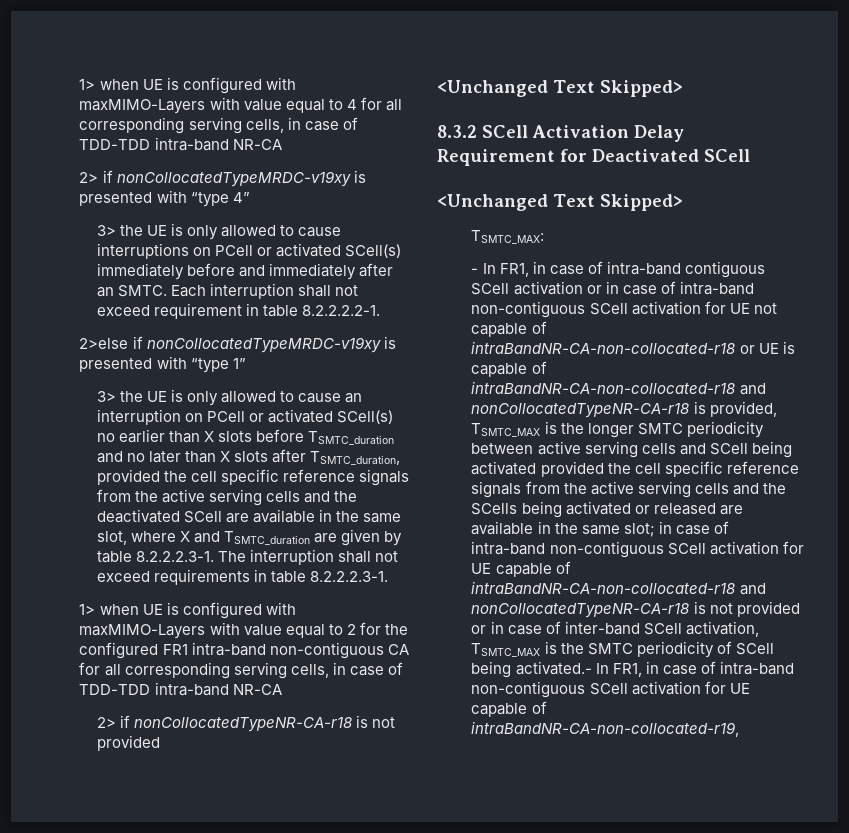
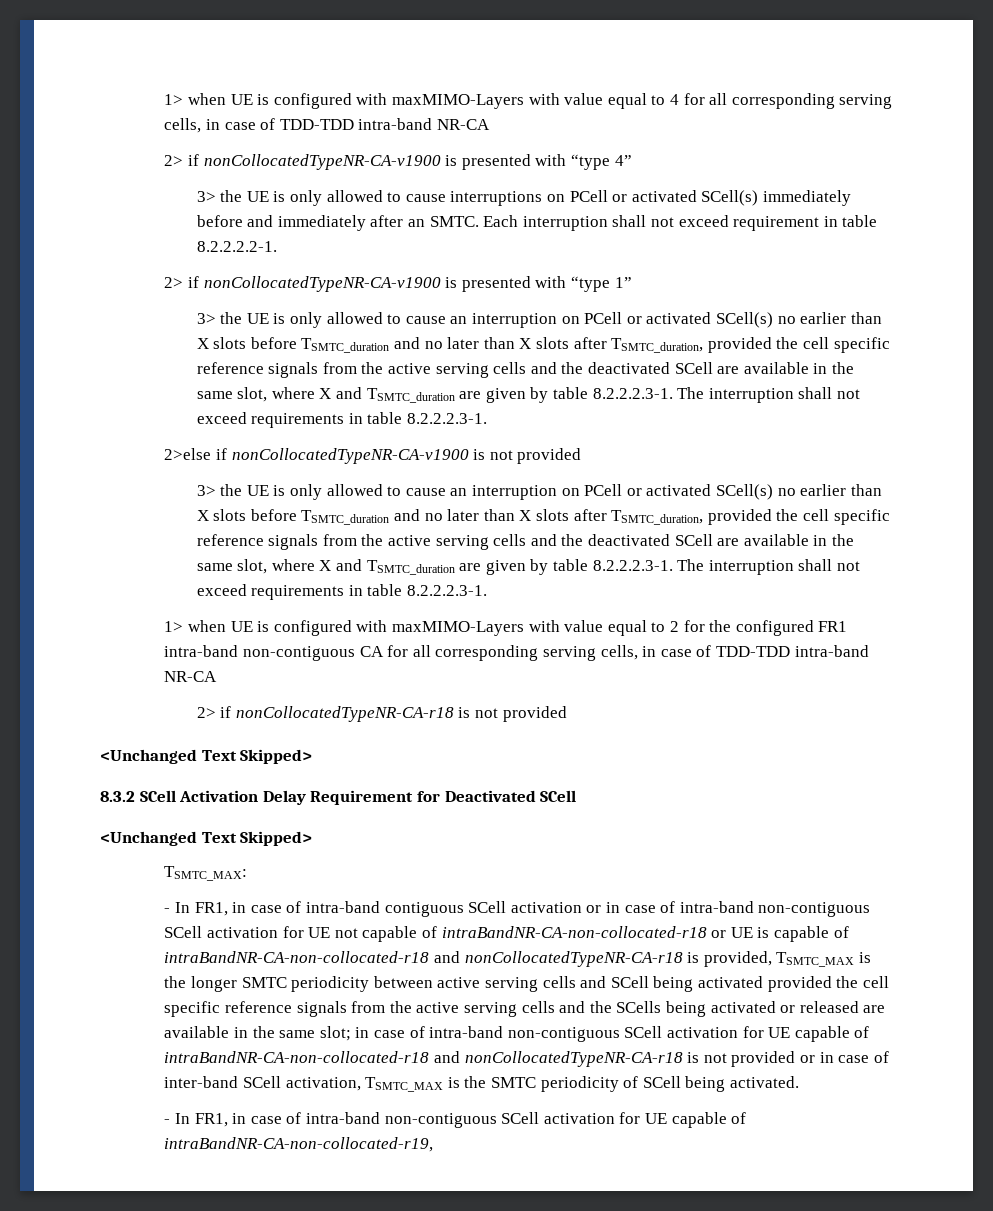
- 2> if nonCollocatedTypeMRDC-v19xy is presented with “type 4”
+ 2> if nonCollocatedTypeNR-CA-v1900 is presented with “type 4”
- 2>else if nonCollocatedTypeMRDC-v19xy is presented with “type 1”
+ 2> if nonCollocatedTypeNR-CA-v1900 is presented with “type 1”
+ 2>else if nonCollocatedTypeNR-CA-v1900 is not provided
+ 3> the UE is only allowed to cause an interruption on PCell or activated SCell(s) no earlier than X slots before TSMTC_duration and no later than X slots after TSMTC_duration, provided the cell specific reference signals from the active serving cells and the deactivated SCell are available in the same slot, where X and TSMTC_duration are given by table 8.2.2.2.3-1. The interruption shall not exceed requirements in table 8.2.2.2.3-1.
- in case of intra-band non-contiguous SCell activation for UE capable of intraBandNR-CA-non-collocated-r18 and nonCollocatedTypeNR-CA-r18 is not provided or in case of inter-band SCell activation, TSMTC_MAX is the SMTC periodicity of SCell being activated.- In FR1, in case of intra-band non-contiguous SCell activation for UE capable of intraBandNR-CA-non-collocated-r19,
+ in case of intra-band non-contiguous SCell activation for UE capable of intraBandNR-CA-non-collocated-r18 and nonCollocatedTypeNR-CA-r18 is not provided or in case of inter-band SCell activation, TSMTC_MAX is the SMTC periodicity of SCell being activated.
+ - In FR1, in case of intra-band non-contiguous SCell activation for UE capable of intraBandNR-CA-non-collocated-r19,

